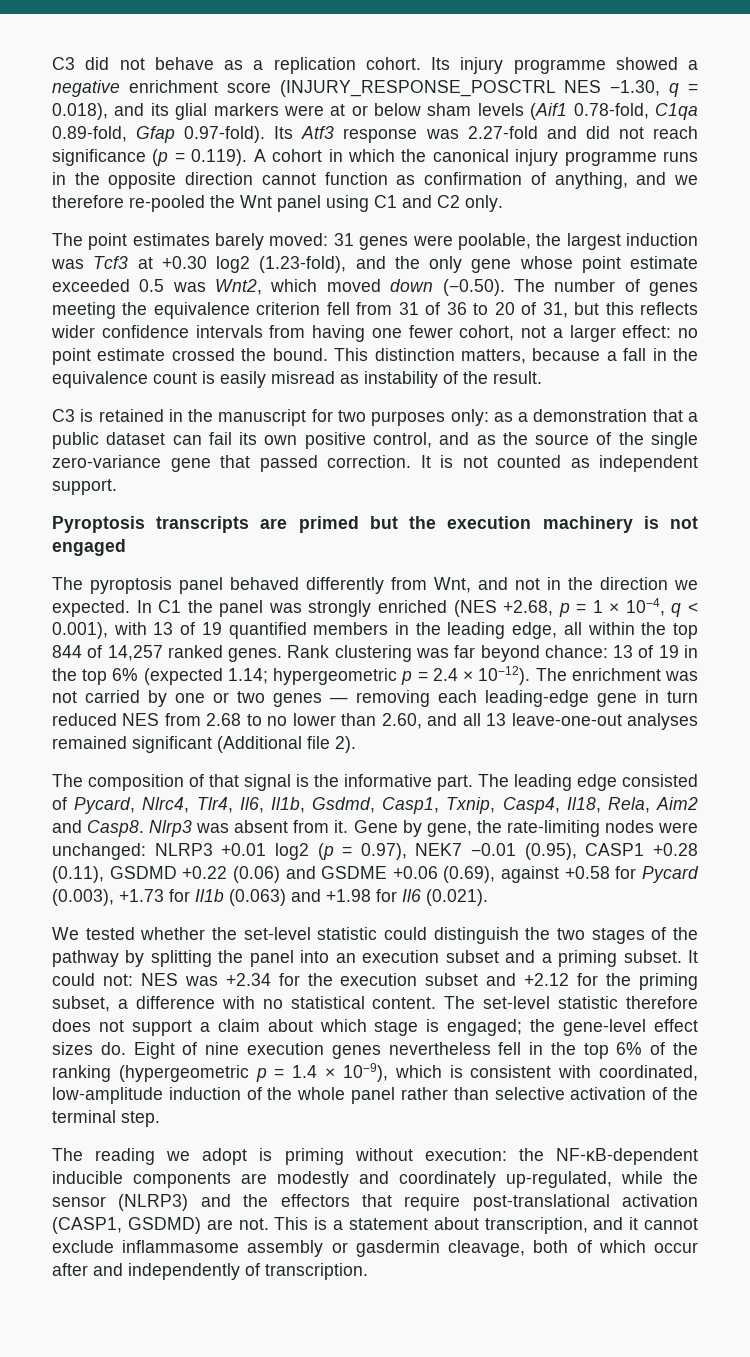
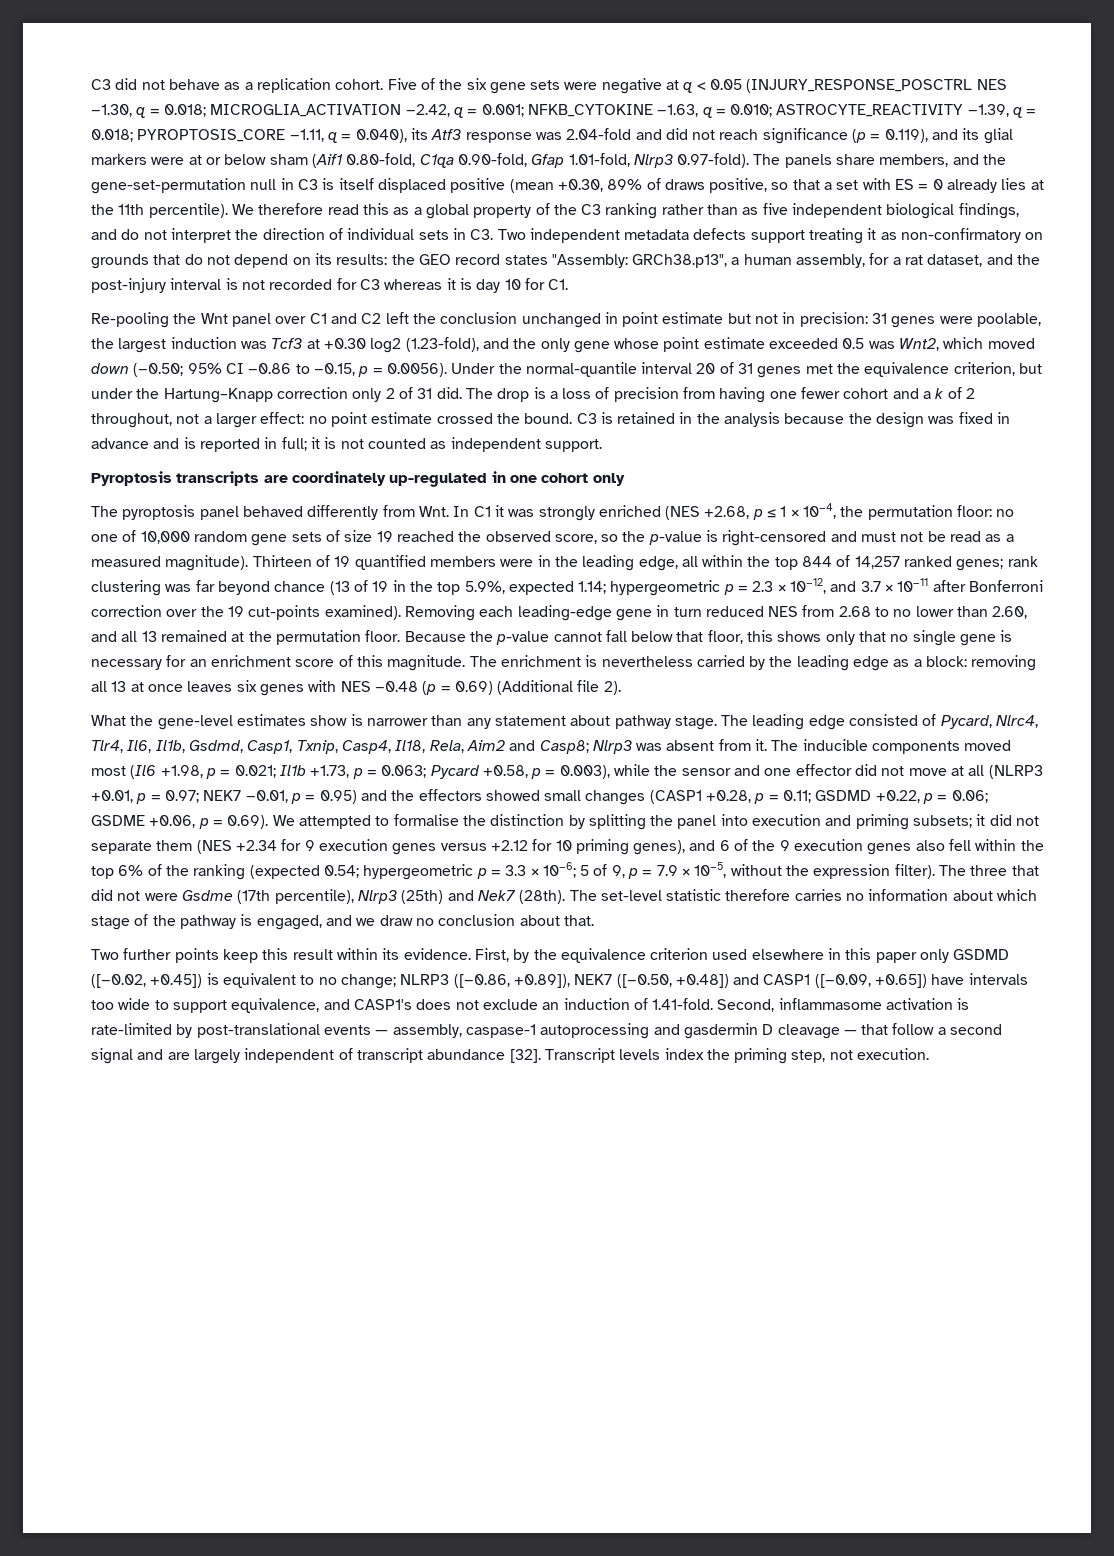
- Its injury programme showed a negative enrichment score (INJURY_RESPONSE_POSCTRL NES −1.30, q = 0.018), and its glial markers were at or below sham levels (Aif1 0.78-fold, C1qa 0.89-fold, Gfap 0.97-fold). Its Atf3 response was 2.27-fold and did not reach significance (p = 0.119). A cohort in which the canonical injury programme runs in the opposite direction cannot function as confirmation of anything, and we therefore re-pooled the Wnt panel using C1 and C2 only.
- The point estimates barely moved: 31 genes were poolable, the largest induction was Tcf3 at +0.30 log2 (1.23-fold), and the only gene whose point estimate exceeded 0.5 was Wnt2, which moved down (−0.50). The number of genes meeting the equivalence criterion fell from 31 of 36 to 20 of 31, but this reflects wider confidence intervals from having one fewer cohort, not a larger effect: no point estimate crossed the bound. This distinction matters, because a fall in the equivalence count is easily misread as instability of the result.
- C3 is retained in the manuscript for two purposes only: as a demonstration that a public dataset can fail its own positive control, and as the source of the single zero-variance gene that passed correction. It is not counted as independent support.
+ Five of the six gene sets were negative at q < 0.05 (INJURY_RESPONSE_POSCTRL NES −1.30, q = 0.018; MICROGLIA_ACTIVATION −2.42, q = 0.001; NFKB_CYTOKINE −1.63, q = 0.010; ASTROCYTE_REACTIVITY −1.39, q = 0.018; PYROPTOSIS_CORE −1.11, q = 0.040), its Atf3 response was 2.04-fold and did not reach significance (p = 0.119), and its glial markers were at or below sham (Aif1 0.80-fold, C1qa 0.90-fold, Gfap 1.01-fold, Nlrp3 0.97-fold). The panels share members, and the gene-set-permutation null in C3 is itself displaced positive (mean +0.30, 89% of draws positive, so that a set with ES = 0 already lies at the 11th percentile). We therefore read this as a global property of the C3 ranking rather than as five independent biological findings, and do not interpret the direction of individual sets in C3. Two independent metadata defects support treating it as non-confirmatory on grounds that do not depend on its results: the GEO record states "Assembly: GRCh38.p13", a human assembly, for a rat dataset, and the post-injury interval is not recorded for C3 whereas it is day 10 for C1.
+ Re-pooling the Wnt panel over C1 and C2 left the conclusion unchanged in point estimate but not in precision: 31 genes were poolable, the largest induction was Tcf3 at +0.30 log2 (1.23-fold), and the only gene whose point estimate exceeded 0.5 was Wnt2, which moved down (−0.50; 95% CI −0.86 to −0.15, p = 0.0056). Under the normal-quantile interval 20 of 31 genes met the equivalence criterion, but under the Hartung–Knapp correction only 2 of 31 did. The drop is a loss of precision from having one fewer cohort and a k of 2 throughout, not a larger effect: no point estimate crossed the bound. C3 is retained in the analysis because the design was fixed in advance and is reported in full; it is not counted as independent support.
- Pyroptosis transcripts are primed but the execution machinery is not engaged
+ Pyroptosis transcripts are coordinately up-regulated in one cohort only
- The pyroptosis panel behaved differently from Wnt, and not in the direction we expected. In C1 the panel was strongly enriched (NES +2.68, p = 1 × 10−4, q < 0.001), with 13 of 19 quantified members in the leading edge, all within the top 844 of 14,257 ranked genes. Rank clustering was far beyond chance: 13 of 19 in the top 6% (expected 1.14;
+ The pyroptosis panel behaved differently from Wnt. In C1 it was strongly enriched (NES +2.68, p ≤ 1 × 10−4, the permutation floor: no one of 10,000 random gene sets of size 19 reached the observed score, so the p-value is right-censored and must not be read as a measured magnitude). Thirteen of 19 quantified members were in the leading edge, all within the top 844 of 14,257 ranked genes; rank clustering was far beyond chance (13 of 19 in the top 5.9%, expected 1.14;
- hypergeometric p = 2.4 × 10−12). The enrichment was not carried by one or two genes — removing each leading-edge gene in turn reduced NES from 2.68 to no lower than 2.60, and all 13 leave-one-out analyses remained significant (Additional file 2).
- The composition of that signal is the informative part.
+ hypergeometric p = 2.3 × 10−12, and 3.7 × 10−11 after Bonferroni correction over the 19 cut-points examined). Removing each leading-edge gene in turn reduced NES from 2.68 to no lower than 2.60, and all 13 remained at the permutation floor. Because the p-value cannot fall below that floor, this shows only that no single gene is necessary for an enrichment score of this magnitude. The enrichment is nevertheless carried by the leading edge as a block: removing all 13 at once leaves six genes with NES −0.48 (p = 0.69) (Additional file 2).
+ What the gene-level estimates show is narrower than any statement about pathway stage.
- The leading edge consisted of Pycard, Nlrc4, Tlr4, Il6, Il1b, Gsdmd, Casp1, Txnip, Casp4, Il18, Rela, Aim2 and Casp8. Nlrp3 was absent from it.
+ The leading edge consisted of Pycard, Nlrc4, Tlr4, Il6, Il1b, Gsdmd, Casp1, Txnip, Casp4, Il18, Rela, Aim2 and Casp8; Nlrp3 was absent from it.
- Gene by gene, the rate-limiting nodes were unchanged: NLRP3 +0.01 log2 (p = 0.97), NEK7 −0.01 (0.95), CASP1 +0.28 (0.11), GSDMD +0.22 (0.06) and GSDME +0.06 (0.69), against +0.58 for Pycard (0.003), +1.73 for Il1b (0.063) and +1.98 for Il6 (0.021).
- We tested whether the set-level statistic could distinguish the two stages of the pathway by splitting the panel into an execution subset and a priming subset. It could not: NES was +2.34 for the execution subset and +2.12 for the priming subset, a difference with no statistical content. The set-level statistic therefore does not support a claim about which stage is engaged; the gene-level effect sizes do. Eight of nine execution genes nevertheless fell in the top 6% of the ranking (hypergeometric p = 1.4 × 10−9), which is consistent with coordinated, low-amplitude induction of the whole panel rather than selective activation of the terminal step.
- The reading we adopt is priming without execution: the NF-κB-dependent inducible components are modestly and coordinately up-regulated, while the sensor (NLRP3) and the effectors that require post-translational activation (CASP1, GSDMD) are not. This is a statement about transcription, and it cannot exclude inflammasome assembly or gasdermin cleavage, both of which occur after and independently of transcription.
+ The inducible components moved most (Il6 +1.98, p = 0.021; Il1b +1.73, p = 0.063; Pycard +0.58, p = 0.003), while the sensor and one effector did not move at all (NLRP3 +0.01, p = 0.97; NEK7 −0.01, p = 0.95) and the effectors showed small changes (CASP1 +0.28, p = 0.11; GSDMD +0.22, p = 0.06; GSDME +0.06, p = 0.69). We attempted to formalise the distinction by splitting the panel into execution and priming subsets; it did not separate them (NES +2.34 for 9 execution genes versus +2.12 for 10 priming genes), and 6 of the 9 execution genes also fell within the top 6% of the ranking (expected 0.54; hypergeometric p = 3.3 × 10−6; 5 of 9, p = 7.9 × 10−5, without the expression filter). The three that did not were Gsdme (17th percentile), Nlrp3 (25th) and Nek7 (28th). The set-level statistic therefore carries no information about which stage of the pathway is engaged, and we draw no conclusion about that.
+ Two further points keep this result within its evidence. First, by the equivalence criterion used elsewhere in this paper only GSDMD ([−0.02, +0.45]) is equivalent to no change; NLRP3 ([−0.86, +0.89]), NEK7 ([−0.50, +0.48]) and CASP1 ([−0.09, +0.65]) have intervals too wide to support equivalence, and CASP1's does not exclude an induction of 1.41-fold. Second, inflammasome activation is rate-limited by post-translational events — assembly, caspase-1 autoprocessing and gasdermin D cleavage — that follow a second signal and are largely independent of transcript abundance [32]. Transcript levels index the priming step, not execution.

